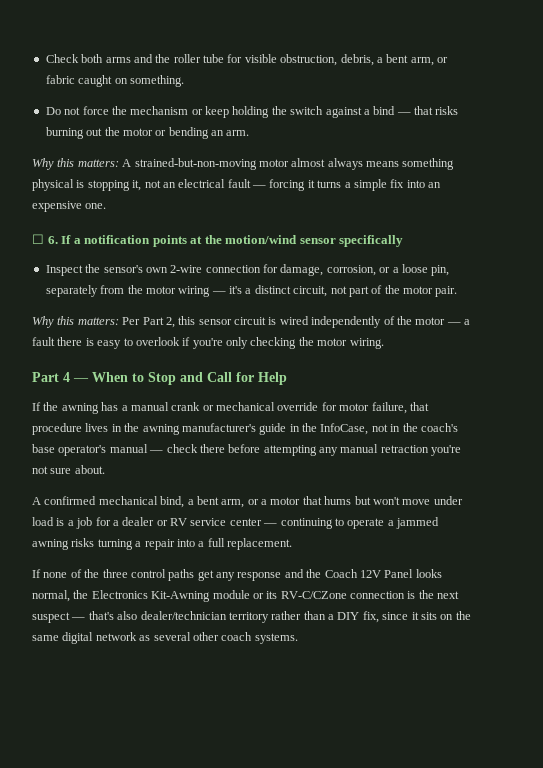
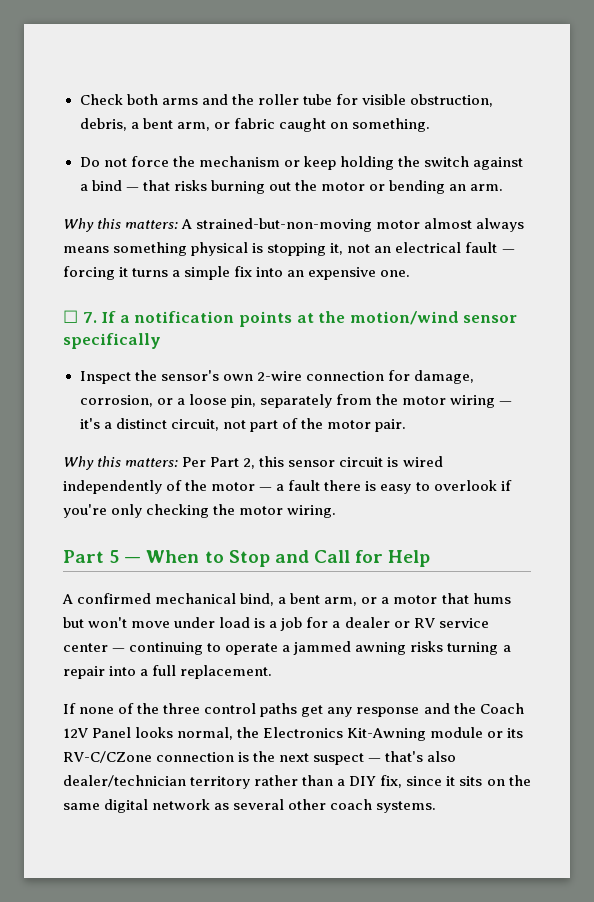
- ☐ 6. If a notification points at the motion/wind sensor specifically
+ ☐ 7. If a notification points at the motion/wind sensor specifically
- Part 4 — When to Stop and Call for Help
+ Part 5 — When to Stop and Call for Help
- If the awning has a manual crank or mechanical override for motor failure, that procedure lives in the awning manufacturer's guide in the InfoCase, not in the coach's base operator's manual — check there before attempting any manual retraction you're not sure about.

